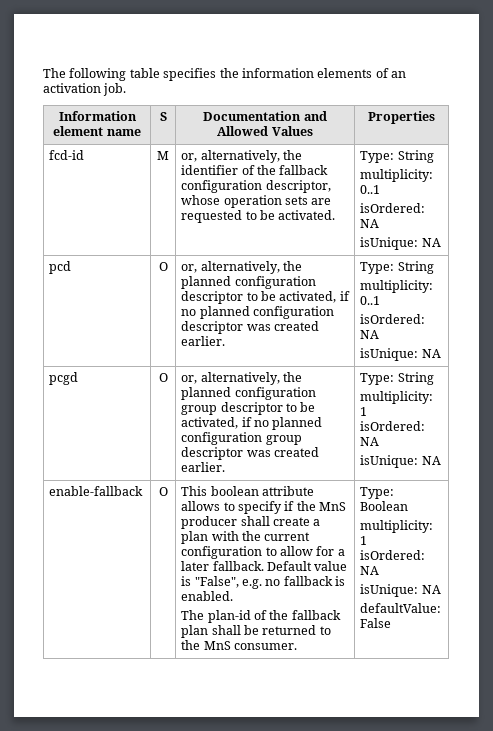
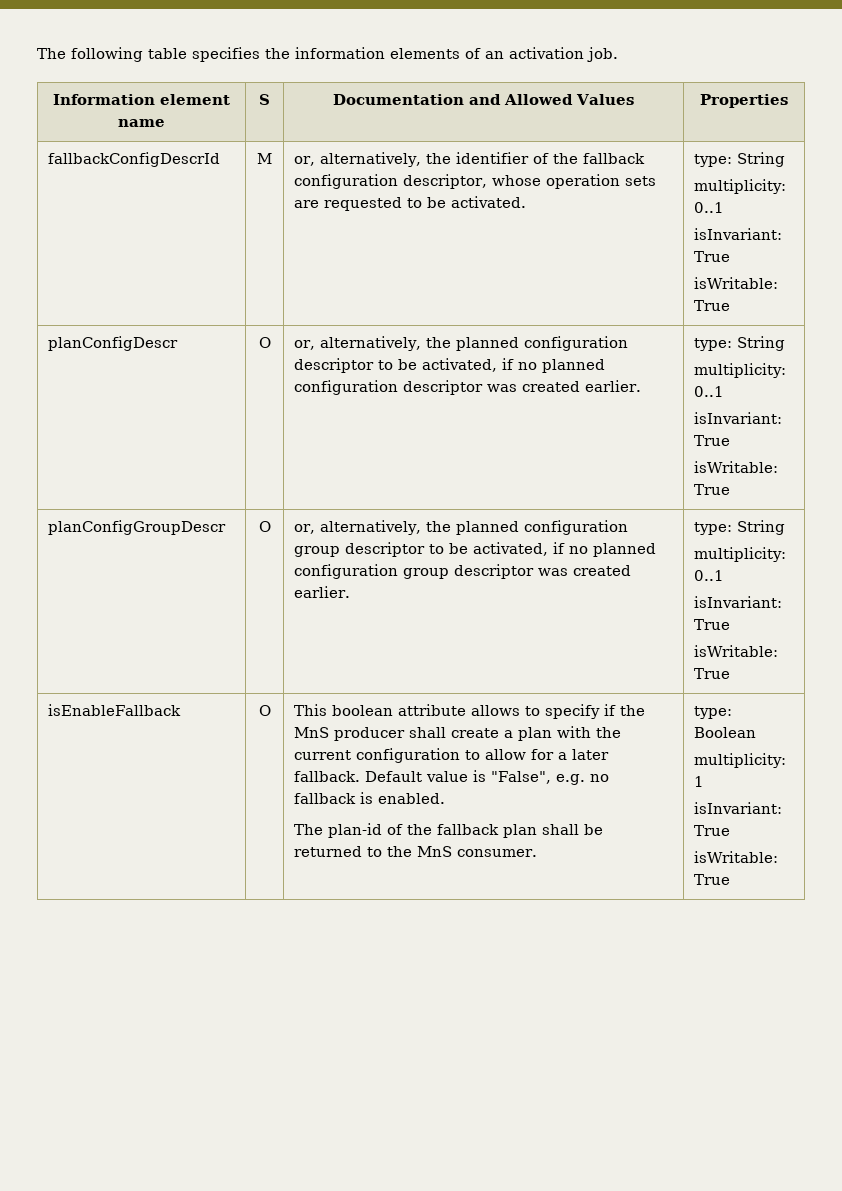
- fcd-id | M | or, alternatively, the identifier of the fallback configuration descriptor, whose operation sets are requested to be activated. | Type: String
+ fallbackConfigDescrId | M | or, alternatively, the identifier of the fallback configuration descriptor, whose operation sets are requested to be activated. | type: String
  multiplicity: 0..1
- isOrdered: NA
- isUnique: NA
- pcd | O | or, alternatively, the planned configuration descriptor to be activated, if no planned configuration descriptor was created earlier. | Type: String
+ isInvariant: True
+ isWritable: True
+ planConfigDescr | O | or, alternatively, the planned configuration descriptor to be activated, if no planned configuration descriptor was created earlier. | type: String
  multiplicity: 0..1
- isOrdered: NA
- isUnique: NA
- pcgd | O | or, alternatively, the planned configuration group descriptor to be activated, if no planned configuration group descriptor was created earlier. | Type: String
- multiplicity: 1
- isOrdered: NA
- isUnique: NA
- enable-fallback
+ isInvariant: True
+ isWritable: True
+ planConfigGroupDescr | O | or, alternatively, the planned configuration group descriptor to be activated, if no planned configuration group descriptor was created earlier. | type: String
+ multiplicity: 0..1
+ isInvariant: True
+ isWritable: True
+ isEnableFallback
- Type: Boolean
+ type: Boolean
  multiplicity: 1
- isOrdered: NA
- isUnique: NA
- defaultValue: False
+ isInvariant: True
+ isWritable: True

